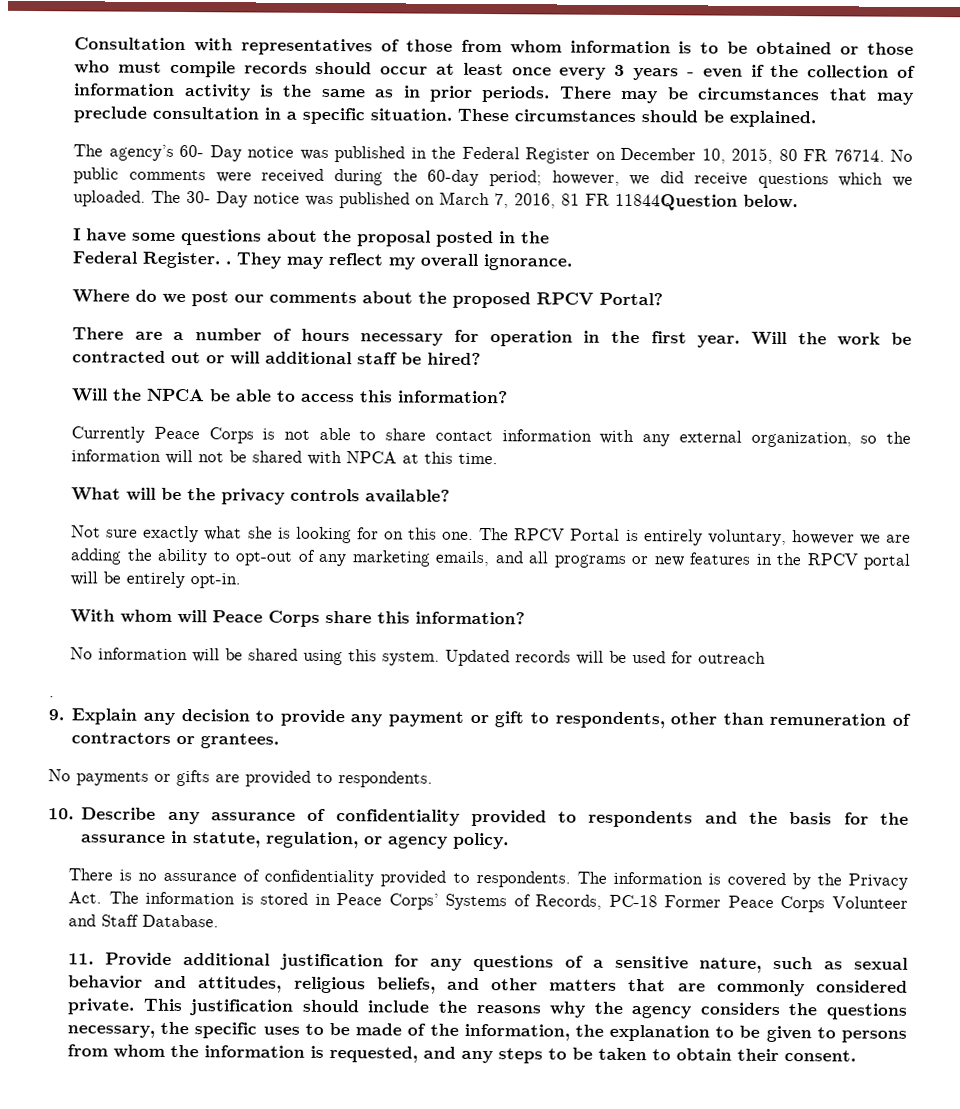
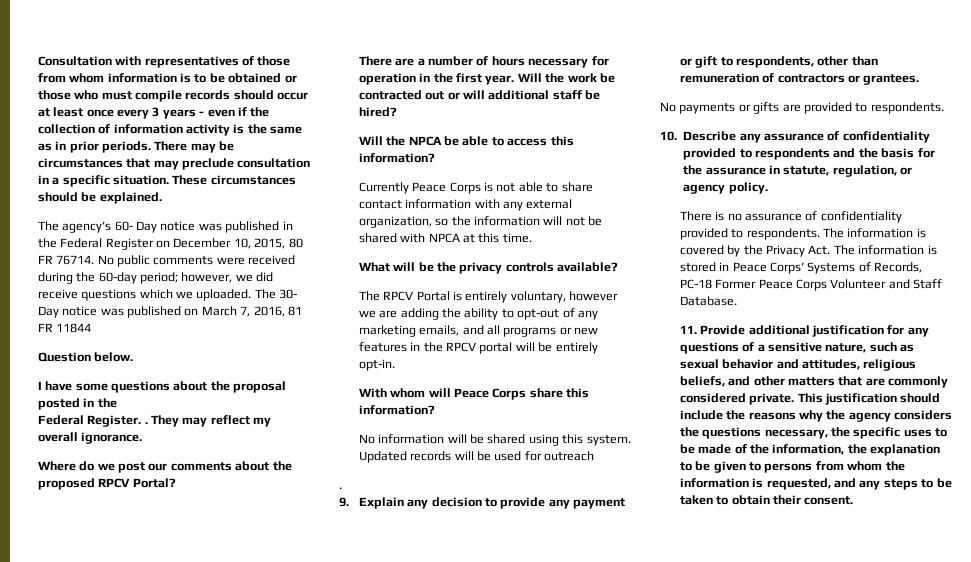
- The 30- Day notice was published on March 7, 2016, 81 FR 11844Question below.
+ The 30- Day notice was published on March 7, 2016, 81 FR 11844
+ Question below.
- Not sure exactly what she is looking for on this one.

